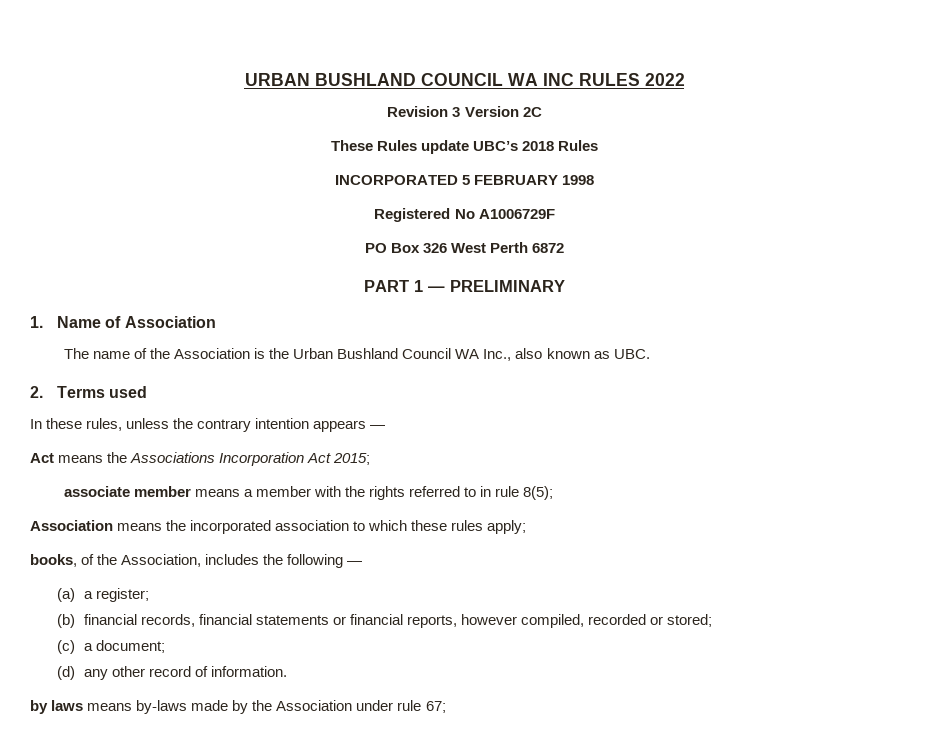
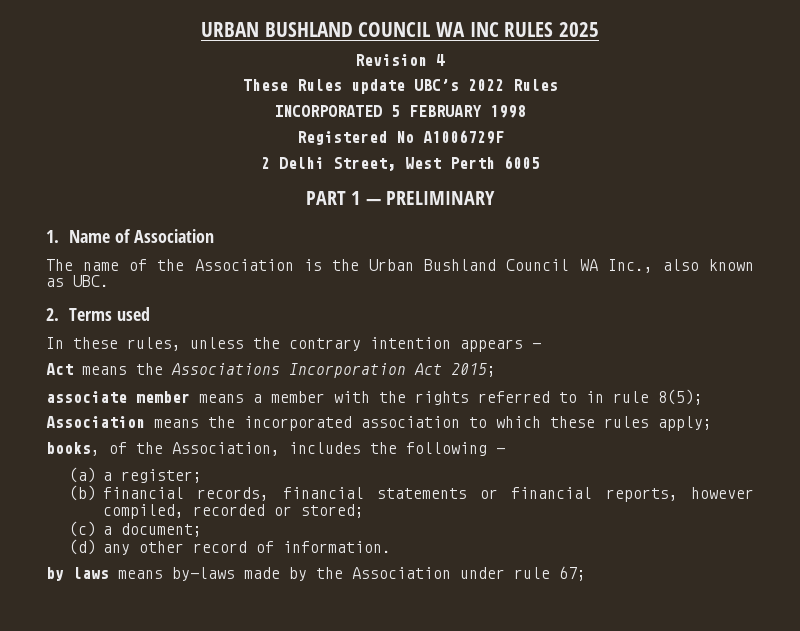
- URBAN BUSHLAND COUNCIL WA INC RULES 2022
+ URBAN BUSHLAND COUNCIL WA INC RULES 2025
- Revision 3 Version 2C
+ Revision 4
- These Rules update UBC’s 2018 Rules
+ These Rules update UBC’s 2022 Rules
- PO Box 326 West Perth 6872
+ 2 Delhi Street, West Perth 6005

